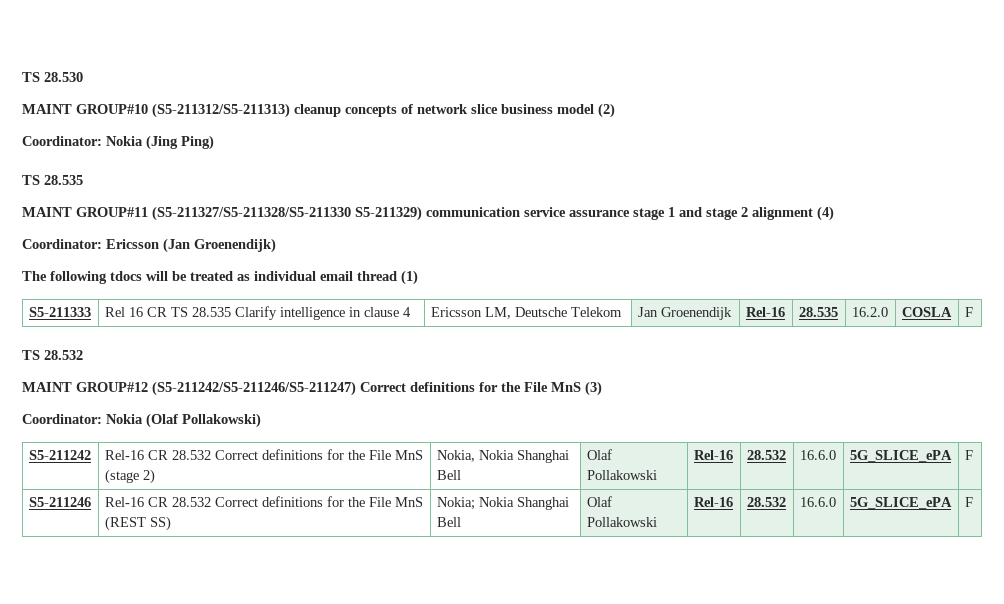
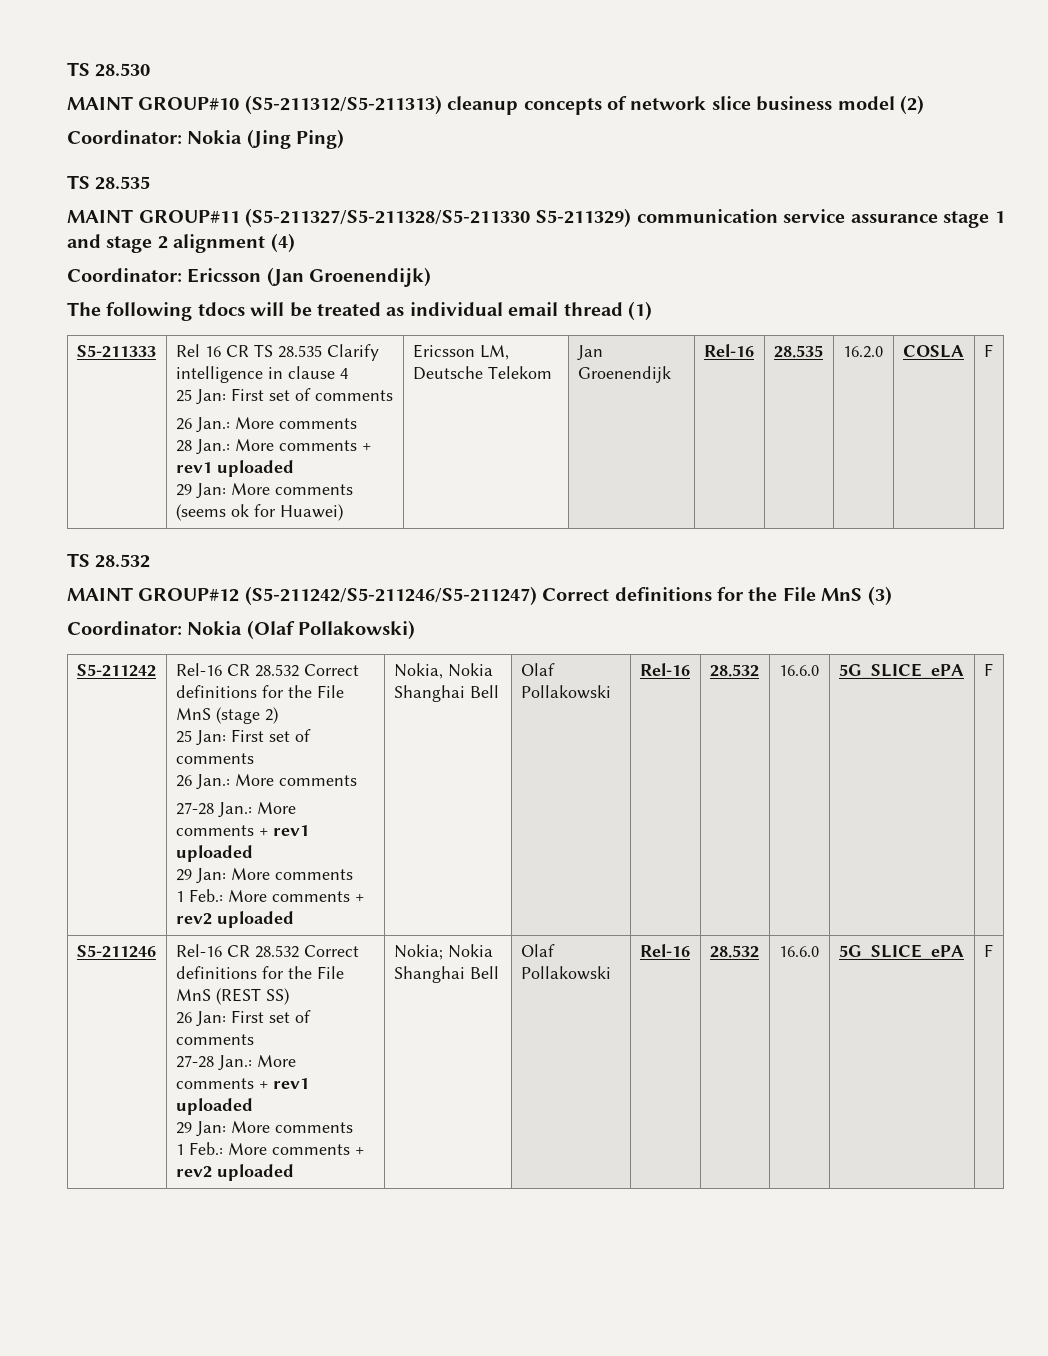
  Rel 16 CR TS 28.535 Clarify intelligence in clause 4
+ 25 Jan: First set of comments
+ 26 Jan.: More comments
+ 28 Jan.: More comments + rev1 uploaded
+ 29 Jan: More comments (seems ok for Huawei)
  Rel-16 CR 28.532 Correct definitions for the File MnS (stage 2)
+ 25 Jan: First set of comments
+ 26 Jan.: More comments
+ 27-28 Jan.: More comments + rev1 uploaded
+ 29 Jan: More comments
+ 1 Feb.: More comments + rev2 uploaded
+ 26 Jan: First set of comments
+ 27-28 Jan.: More comments + rev1 uploaded
+ 29 Jan: More comments
+ 1 Feb.: More comments + rev2 uploaded

